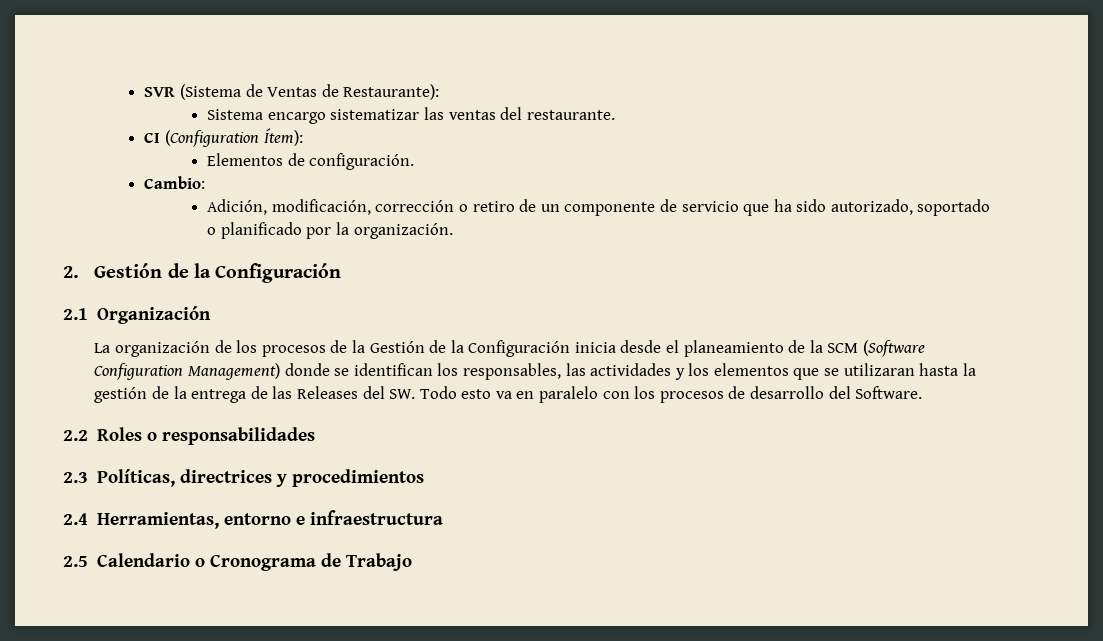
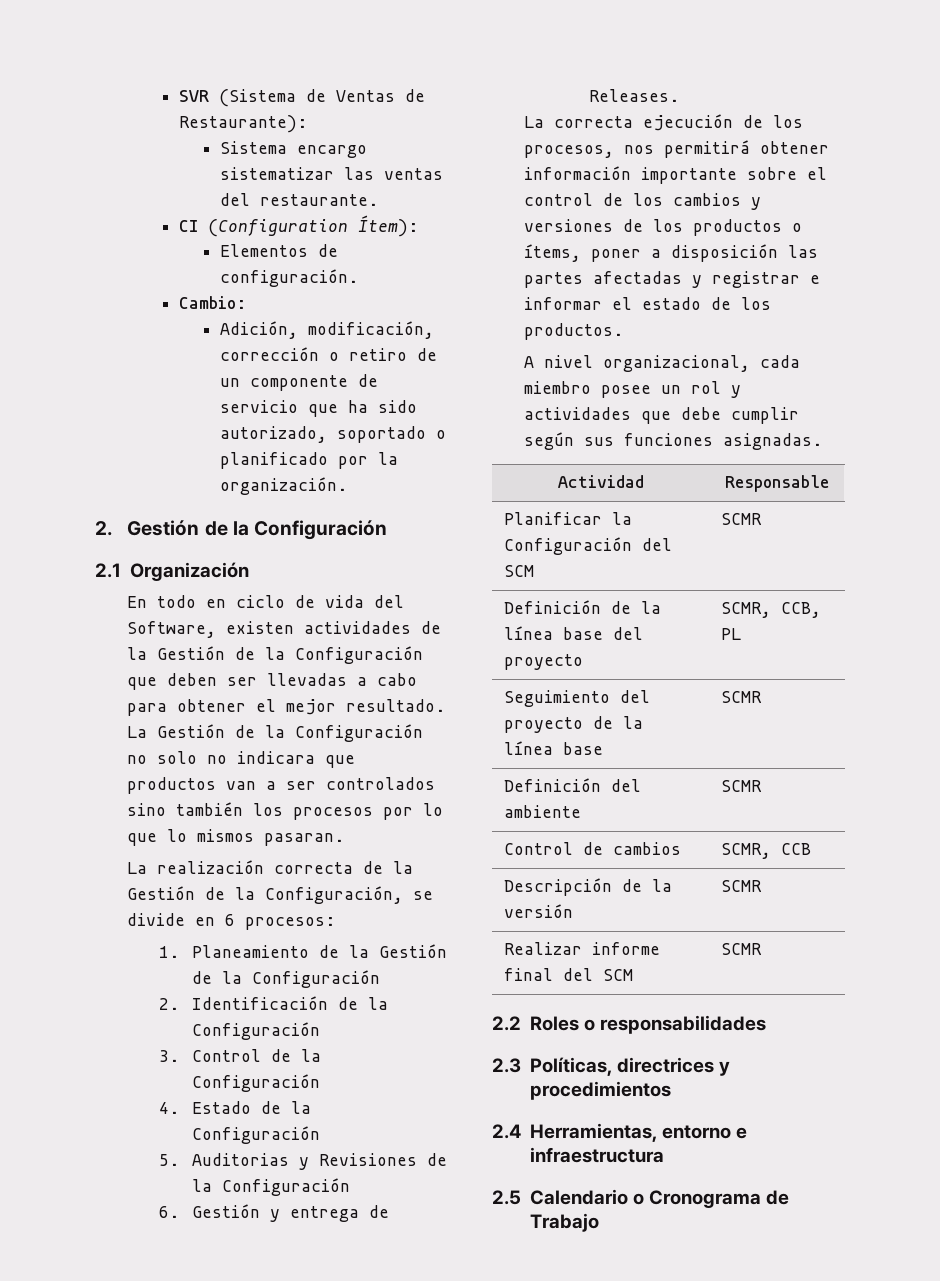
- La organización de los procesos de la Gestión de la Configuración inicia desde el planeamiento de la SCM (Software Configuration Management) donde se identifican los responsables, las actividades y los elementos que se utilizaran hasta la gestión de la entrega de las Releases del SW. Todo esto va en paralelo con los procesos de desarrollo del Software.
+ En todo en ciclo de vida del Software, existen actividades de la Gestión de la Configuración que deben ser llevadas a cabo para obtener el mejor resultado. La Gestión de la Configuración no solo no indicara que productos van a ser controlados sino también los procesos por lo que lo mismos pasaran.
+ La realización correcta de la Gestión de la Configuración, se divide en 6 procesos:
+ 1. Planeamiento de la Gestión de la Configuración
+ 2. Identificación de la Configuración
+ 3. Control de la Configuración
+ 4. Estado de la Configuración
+ 5. Auditorias y Revisiones de la Configuración
+ 6. Gestión y entrega de Releases.
+ La correcta ejecución de los procesos, nos permitirá obtener información importante sobre el control de los cambios y versiones de los productos o ítems, poner a disposición las partes afectadas y registrar e informar el estado de los productos.
+ A nivel organizacional, cada miembro posee un rol y actividades que debe cumplir según sus funciones asignadas.
+ Actividad | Responsable
+ Planificar la Configuración del SCM | SCMR
+ Definición de la línea base del proyecto | SCMR, CCB, PL
+ Seguimiento del proyecto de la línea base | SCMR
+ Definición del ambiente | SCMR
+ Control de cambios | SCMR, CCB
+ Descripción de la versión | SCMR
+ Realizar informe final del SCM | SCMR

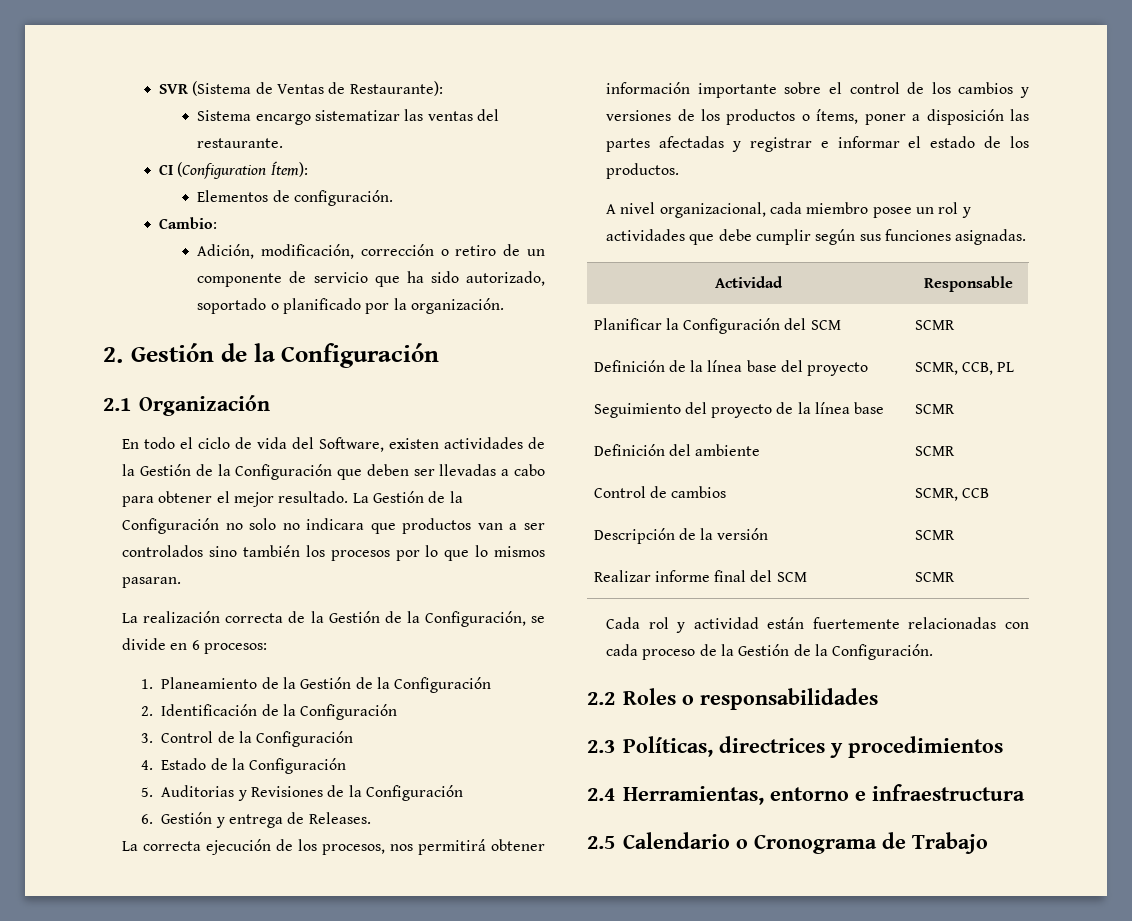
- En todo en ciclo de vida del Software, existen actividades de la Gestión de la Configuración que deben ser llevadas a cabo para obtener el mejor resultado.
+ En todo el ciclo de vida del Software, existen actividades de la Gestión de la Configuración que deben ser llevadas a cabo para obtener el mejor resultado.
+ Cada rol y actividad están fuertemente relacionadas con cada proceso de la Gestión de la Configuración.

